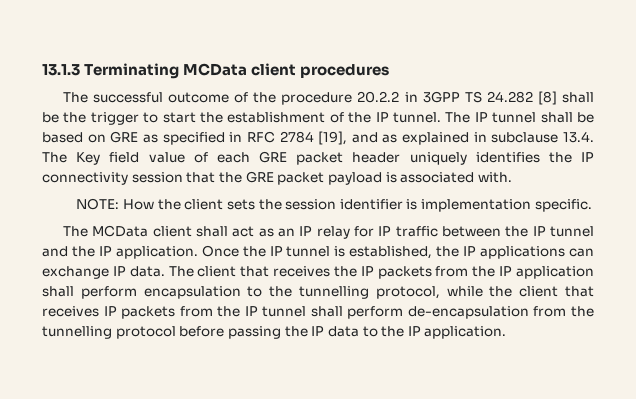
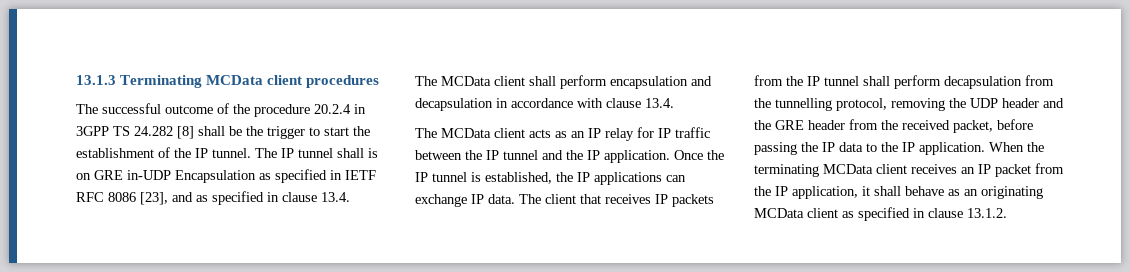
- The successful outcome of the procedure 20.2.2 in 3GPP TS 24.282 [8] shall be the trigger to start the establishment of the IP tunnel.
+ The successful outcome of the procedure 20.2.4 in 3GPP TS 24.282 [8] shall be the trigger to start the establishment of the IP tunnel.
- The IP tunnel shall be based on GRE as specified in RFC 2784 [19], and as explained in subclause 13.4. The Key field value of each GRE packet header uniquely identifies the IP connectivity session that the GRE packet payload is associated with.
- NOTE: How the client sets the session identifier is implementation specific.
- The MCData client shall act as an IP relay for IP traffic between the IP tunnel and the IP application.
+ The IP tunnel shall is on GRE in-UDP Encapsulation as specified in IETF RFC 8086 [23], and as specified in clause 13.4.
+ The MCData client shall perform encapsulation and decapsulation in accordance with clause 13.4.
+ The MCData client acts as an IP relay for IP traffic between the IP tunnel and the IP application.
- The client that receives the IP packets from the IP application shall perform encapsulation to the tunnelling protocol, while the client that receives IP packets from the IP tunnel shall perform de-encapsulation from the tunnelling protocol before passing the IP data to the IP application.
+ The client that receives IP packets from the IP tunnel shall perform decapsulation from the tunnelling protocol, removing the UDP header and the GRE header from the received packet, before passing the IP data to the IP application.
+ When the terminating MCData client receives an IP packet from the IP application, it shall behave as an originating MCData client as specified in clause 13.1.2.

